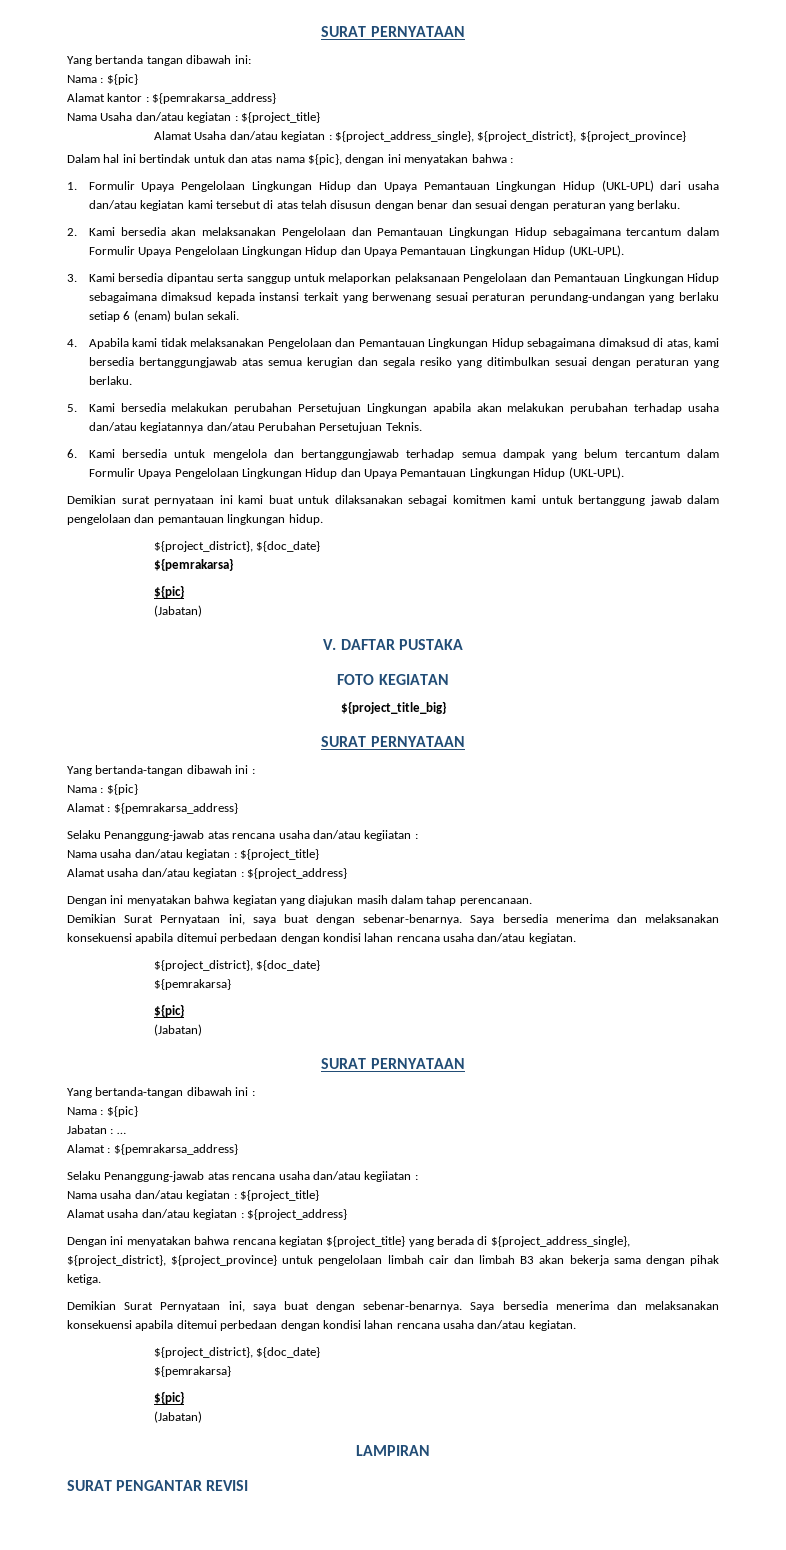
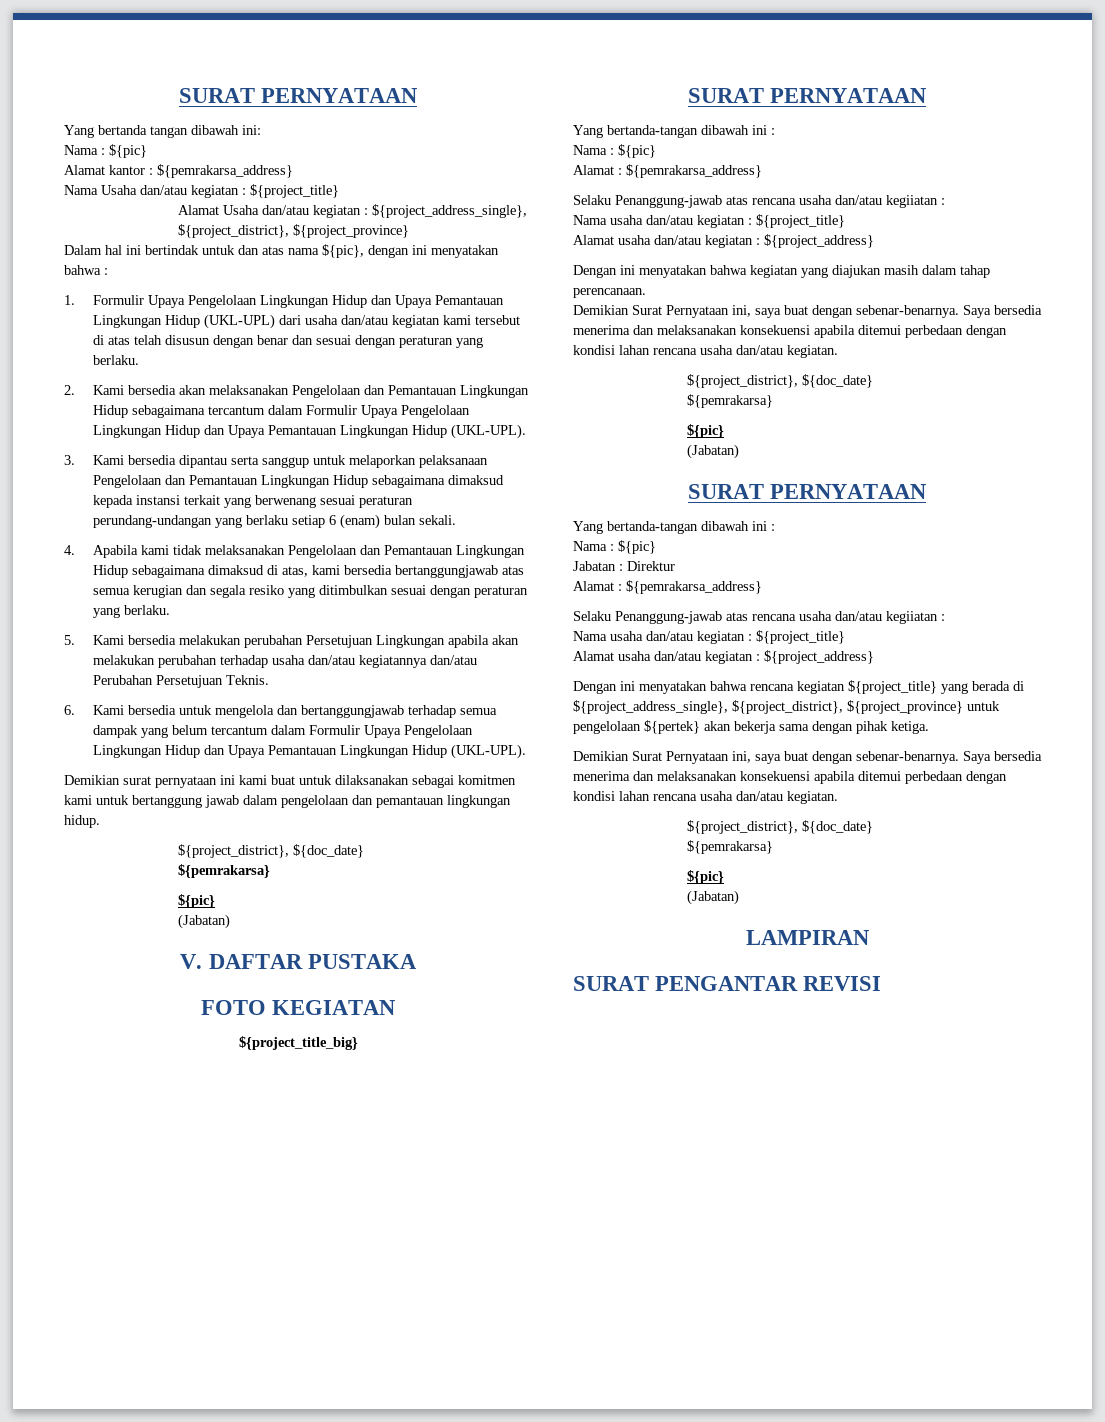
- Jabatan : …
+ Jabatan : Direktur
- Dengan ini menyatakan bahwa rencana kegiatan ${project_title} yang berada di ${project_address_single}, ${project_district}, ${project_province} untuk pengelolaan limbah cair dan limbah B3 akan bekerja sama dengan pihak ketiga.
+ Dengan ini menyatakan bahwa rencana kegiatan ${project_title} yang berada di ${project_address_single}, ${project_district}, ${project_province} untuk pengelolaan ${pertek} akan bekerja sama dengan pihak ketiga.

